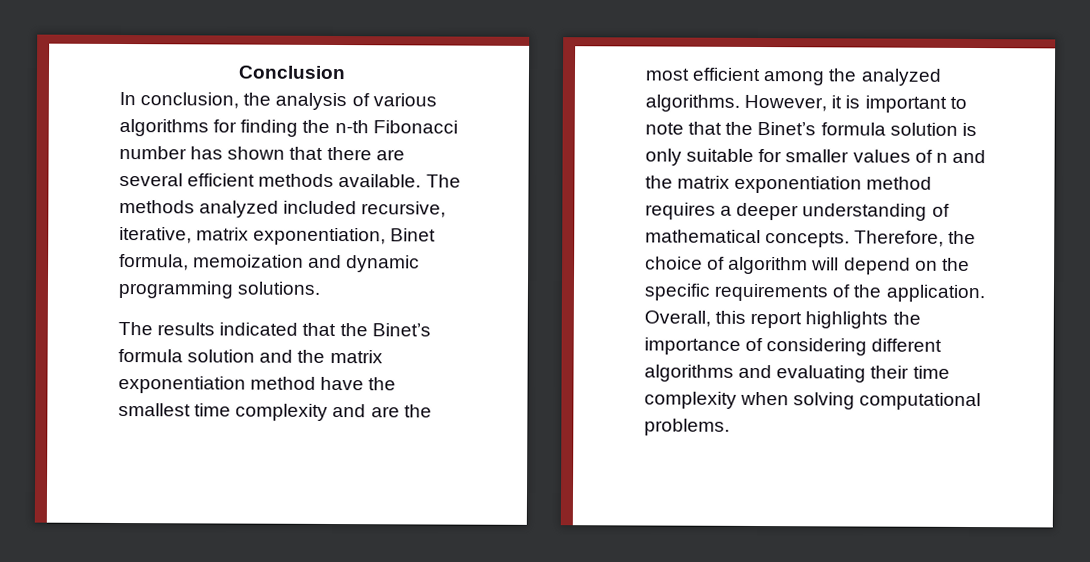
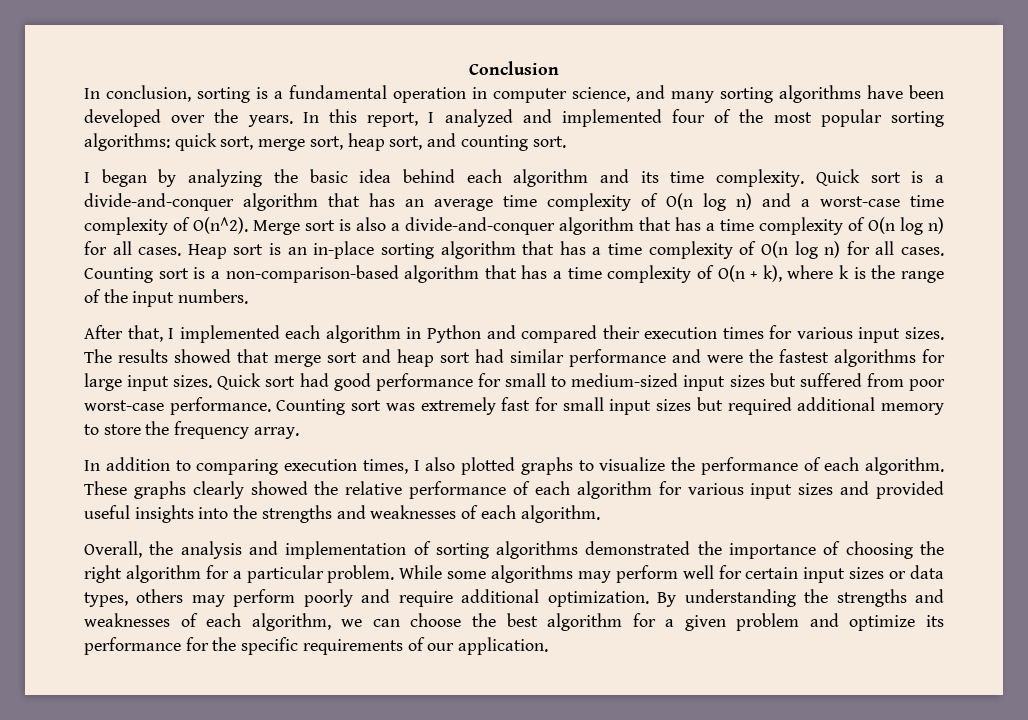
- In conclusion, the analysis of various algorithms for finding the n-th Fibonacci number has shown that there are several efficient methods available. The methods analyzed included recursive, iterative, matrix exponentiation, Binet formula, memoization and dynamic programming solutions.
- The results indicated that the Binet’s formula solution and the matrix exponentiation method have the smallest time complexity and are the most efficient among the analyzed algorithms. However, it is important to note that the Binet’s formula solution is only suitable for smaller values of n and the matrix exponentiation method requires a deeper understanding of mathematical concepts. Therefore, the choice of algorithm will depend on the specific requirements of the application. Overall, this report highlights the importance of considering different algorithms and evaluating their time complexity when solving computational problems.
+ In conclusion, sorting is a fundamental operation in computer science, and many sorting algorithms have been developed over the years. In this report, I analyzed and implemented four of the most popular sorting algorithms: quick sort, merge sort, heap sort, and counting sort.
+ I began by analyzing the basic idea behind each algorithm and its time complexity. Quick sort is a divide-and-conquer algorithm that has an average time complexity of O(n log n) and a worst-case time complexity of O(n^2). Merge sort is also a divide-and-conquer algorithm that has a time complexity of O(n log n) for all cases. Heap sort is an in-place sorting algorithm that has a time complexity of O(n log n) for all cases. Counting sort is a non-comparison-based algorithm that has a time complexity of O(n + k), where k is the range of the input numbers.
+ After that, I implemented each algorithm in Python and compared their execution times for various input sizes. The results showed that merge sort and heap sort had similar performance and were the fastest algorithms for large input sizes. Quick sort had good performance for small to medium-sized input sizes but suffered from poor worst-case performance. Counting sort was extremely fast for small input sizes but required additional memory to store the frequency array.
+ In addition to comparing execution times, I also plotted graphs to visualize the performance of each algorithm. These graphs clearly showed the relative performance of each algorithm for various input sizes and provided useful insights into the strengths and weaknesses of each algorithm.
+ Overall, the analysis and implementation of sorting algorithms demonstrated the importance of choosing the right algorithm for a particular problem. While some algorithms may perform well for certain input sizes or data types, others may perform poorly and require additional optimization. By understanding the strengths and weaknesses of each algorithm, we can choose the best algorithm for a given problem and optimize its performance for the specific requirements of our application.

